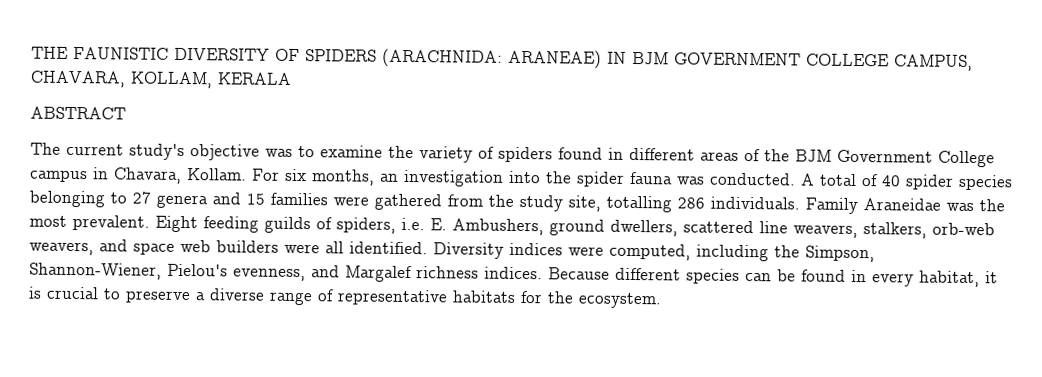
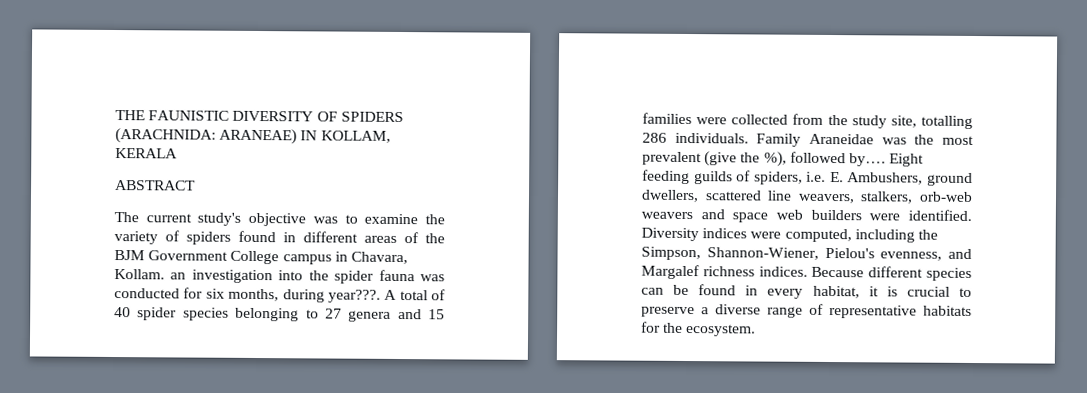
- THE FAUNISTIC DIVERSITY OF SPIDERS (ARACHNIDA: ARANEAE) IN BJM GOVERNMENT COLLEGE CAMPUS, CHAVARA, KOLLAM, KERALA
+ THE FAUNISTIC DIVERSITY OF SPIDERS (ARACHNIDA: ARANEAE) IN KOLLAM, KERALA
- The current study's objective was to examine the variety of spiders found in different areas of the BJM Government College campus in Chavara, Kollam. For six months, an investigation into the spider fauna was conducted.
+ The current study's objective was to examine the variety of spiders found in different areas of the BJM Government College campus in Chavara, Kollam. an investigation into the spider fauna was conducted for six months, during year???.
- A total of 40 spider species belonging to 27 genera and 15 families were gathered from the study site, totalling 286 individuals.
+ A total of 40 spider species belonging to 27 genera and 15 families were collected from the study site, totalling 286 individuals.
- Family Araneidae was the most prevalent.
+ Family Araneidae was the most prevalent (give the %), followed by….
- Eight feeding guilds of spiders, i.e. E. Ambushers, ground dwellers, scattered line weavers, stalkers, orb-web weavers, and space web builders were all identified.
+ Eight feeding guilds of spiders, i.e. E. Ambushers, ground dwellers, scattered line weavers, stalkers, orb-web weavers and space web builders were identified.

